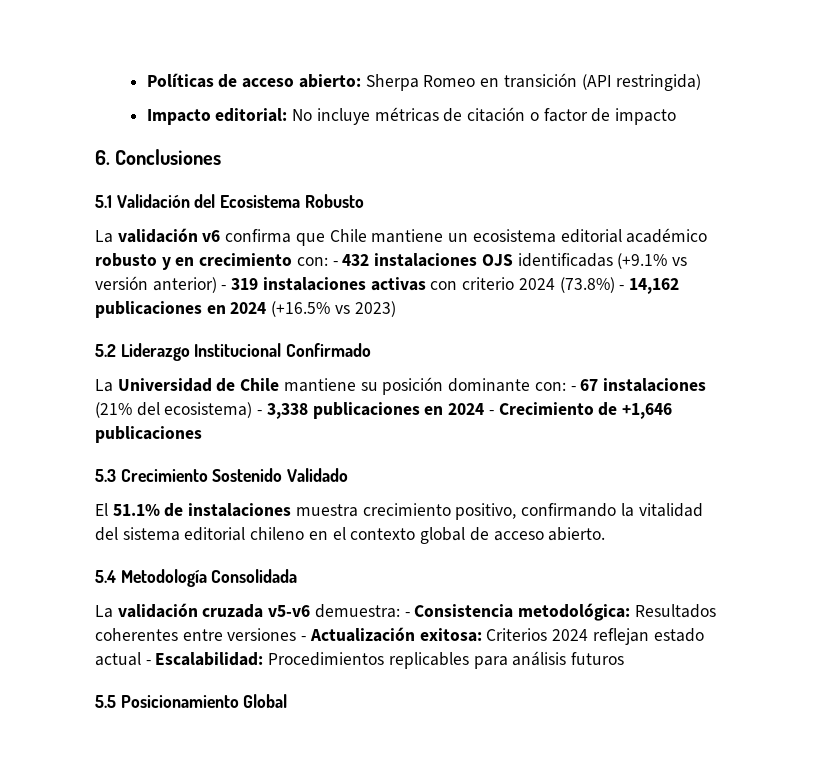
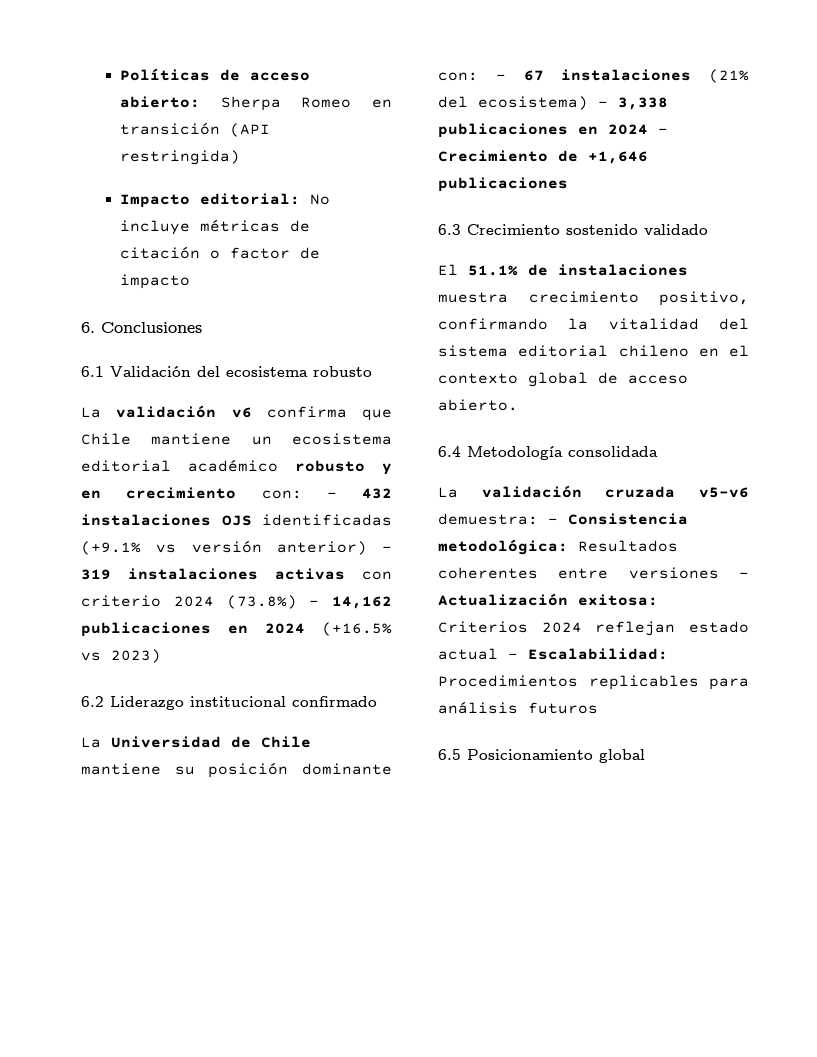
- 5.1 Validación del Ecosistema Robusto
+ 6.1 Validación del ecosistema robusto
- 5.2 Liderazgo Institucional Confirmado
+ 6.2 Liderazgo institucional confirmado
- 5.3 Crecimiento Sostenido Validado
+ 6.3 Crecimiento sostenido validado
- 5.4 Metodología Consolidada
+ 6.4 Metodología consolidada
- 5.5 Posicionamiento Global
+ 6.5 Posicionamiento global

